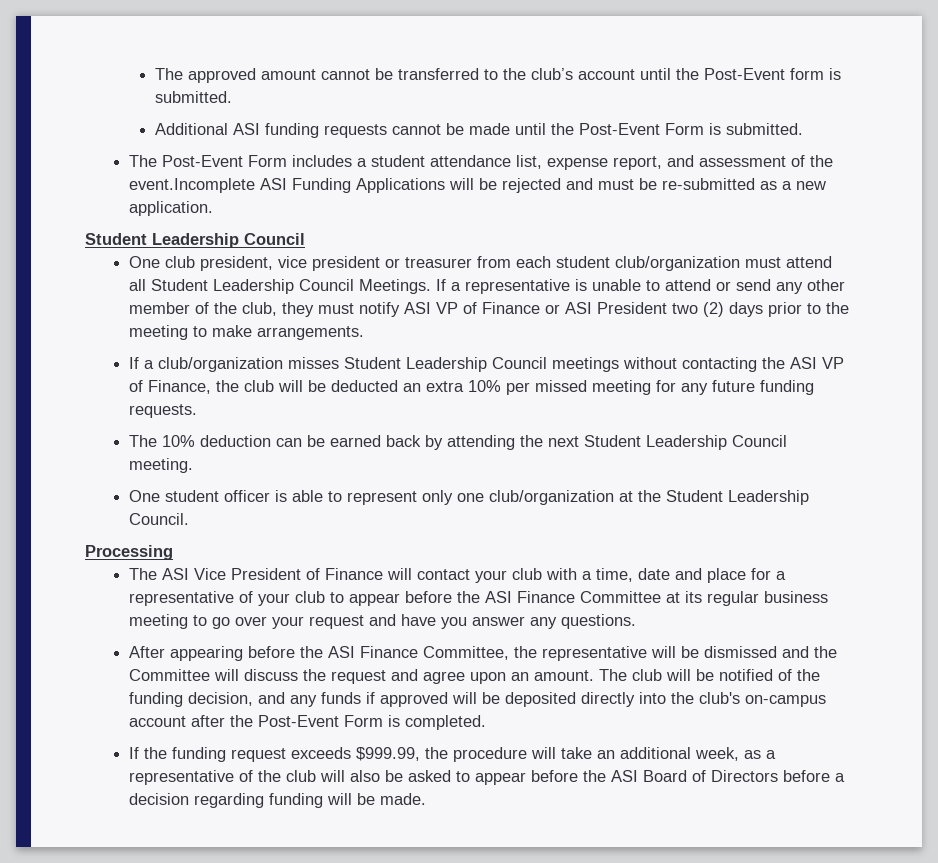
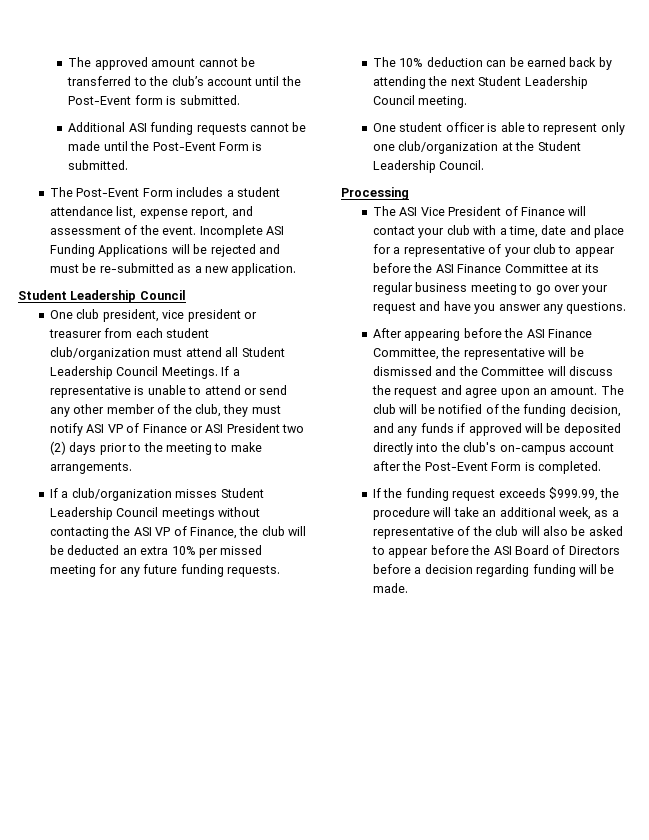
- The Post-Event Form includes a student attendance list, expense report, and assessment of the event.Incomplete ASI Funding Applications will be rejected and must be re-submitted as a new application.
+ The Post-Event Form includes a student attendance list, expense report, and assessment of the event. Incomplete ASI Funding Applications will be rejected and must be re-submitted as a new application.

